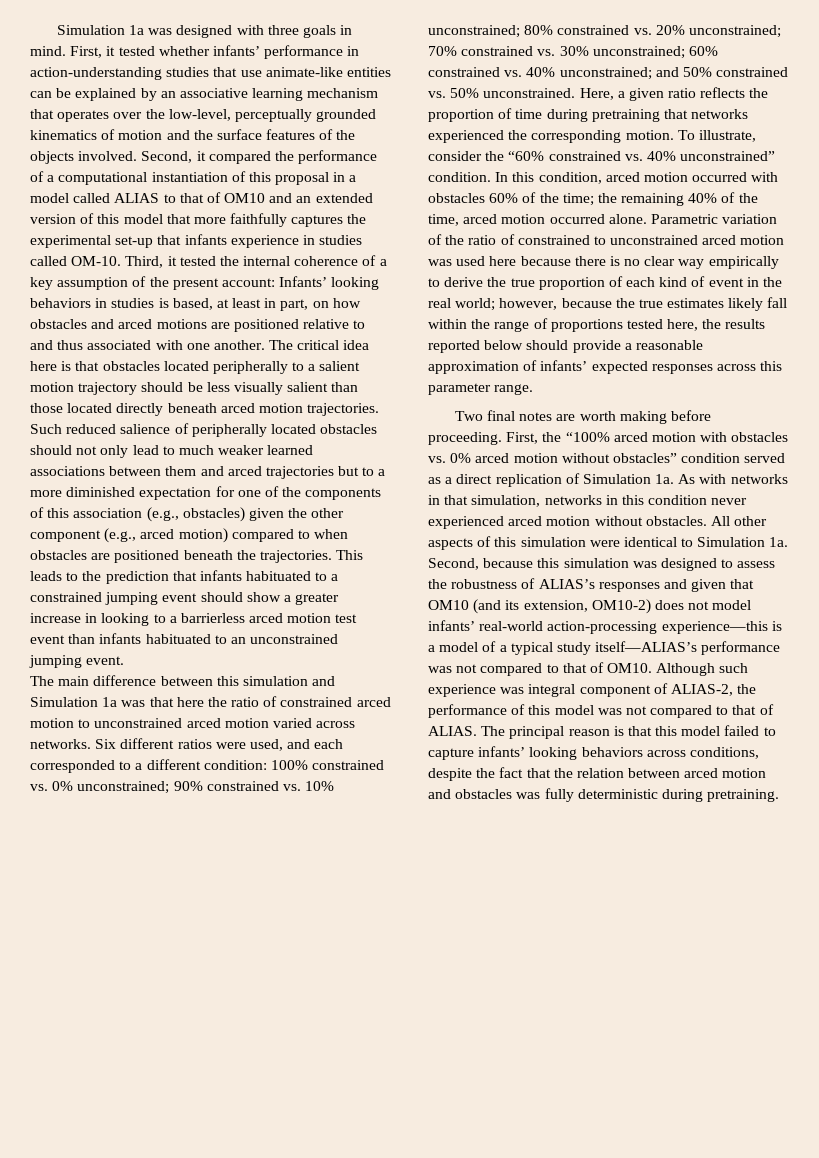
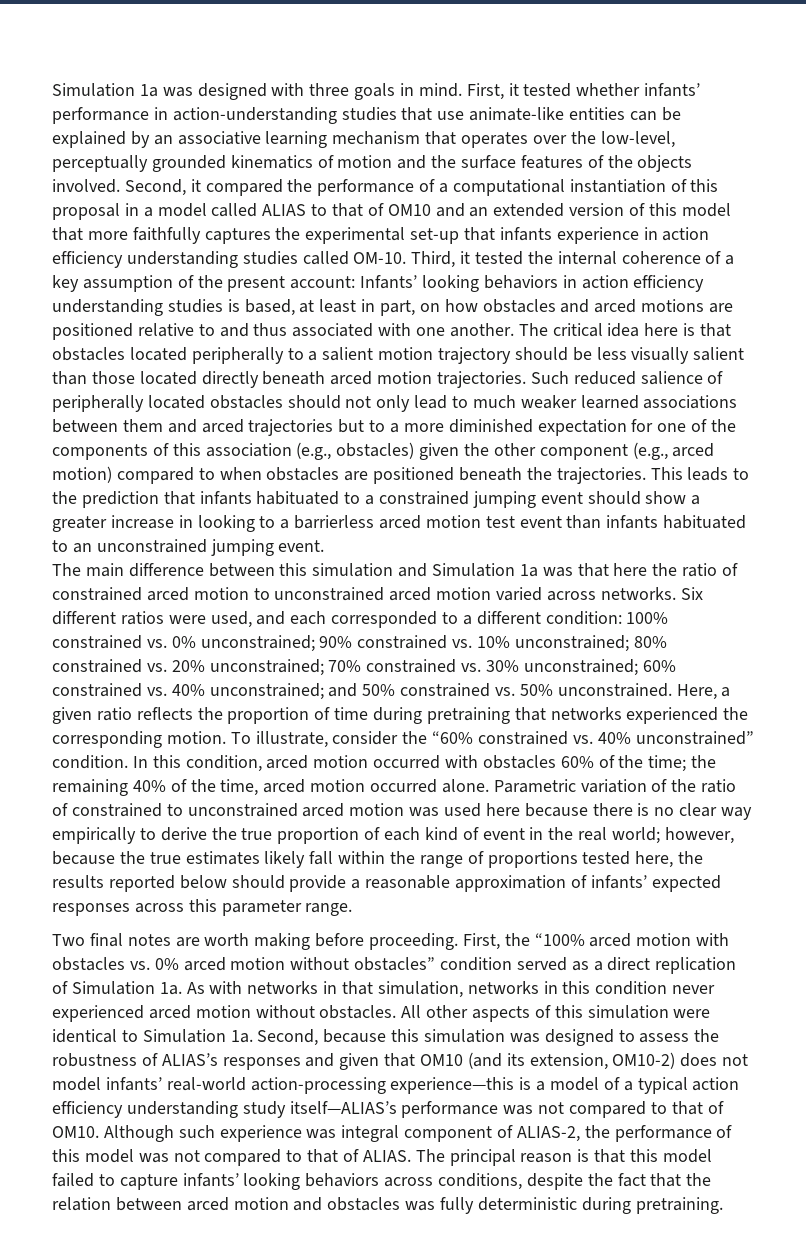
- Second, it compared the performance of a computational instantiation of this proposal in a model called ALIAS to that of OM10 and an extended version of this model that more faithfully captures the experimental set-up that infants experience in studies called OM-10.
+ Second, it compared the performance of a computational instantiation of this proposal in a model called ALIAS to that of OM10 and an extended version of this model that more faithfully captures the experimental set-up that infants experience in action efficiency understanding studies called OM-10.
- Third, it tested the internal coherence of a key assumption of the present account: Infants’ looking behaviors in studies is based, at least in part, on how obstacles and arced motions are positioned relative to and thus associated with one another.
+ Third, it tested the internal coherence of a key assumption of the present account: Infants’ looking behaviors in action efficiency understanding studies is based, at least in part, on how obstacles and arced motions are positioned relative to and thus associated with one another.
- Second, because this simulation was designed to assess the robustness of ALIAS’s responses and given that OM10 (and its extension, OM10-2) does not model infants’ real-world action-processing experience—this is a model of a typical study itself—ALIAS’s performance was not compared to that of OM10.
+ Second, because this simulation was designed to assess the robustness of ALIAS’s responses and given that OM10 (and its extension, OM10-2) does not model infants’ real-world action-processing experience—this is a model of a typical action efficiency understanding study itself—ALIAS’s performance was not compared to that of OM10.

